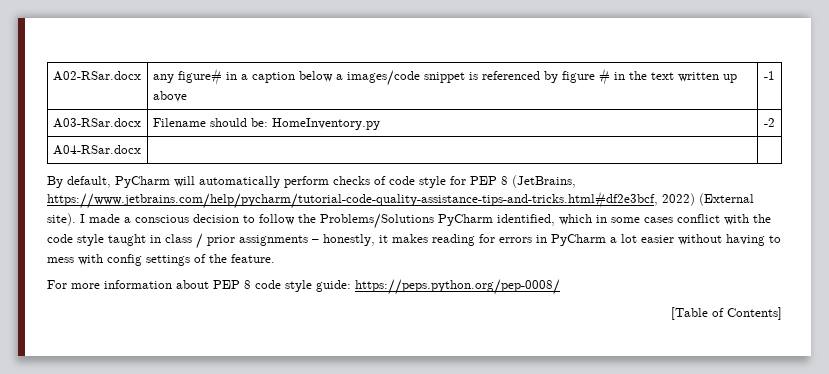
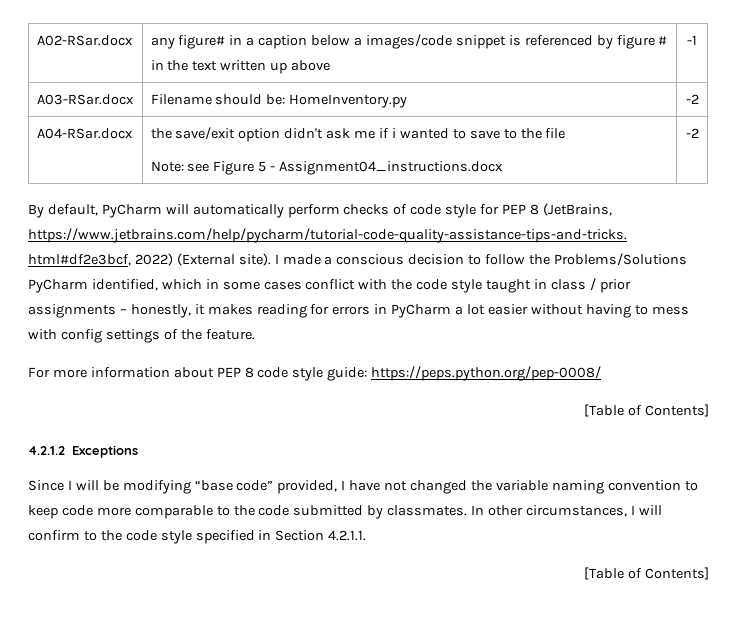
- A04-RSar.docx | |
+ A04-RSar.docx | the save/exit option didn't ask me if i wanted to save to the file
+ Note: see Figure 5 - Assignment04_instructions.docx | -2
+ 4.2.1.2 Exceptions
+ Since I will be modifying “base code” provided, I have not changed the variable naming convention to keep code more comparable to the code submitted by classmates. In other circumstances, I will confirm to the code style specified in Section 4.2.1.1.
+ [Table of Contents]

